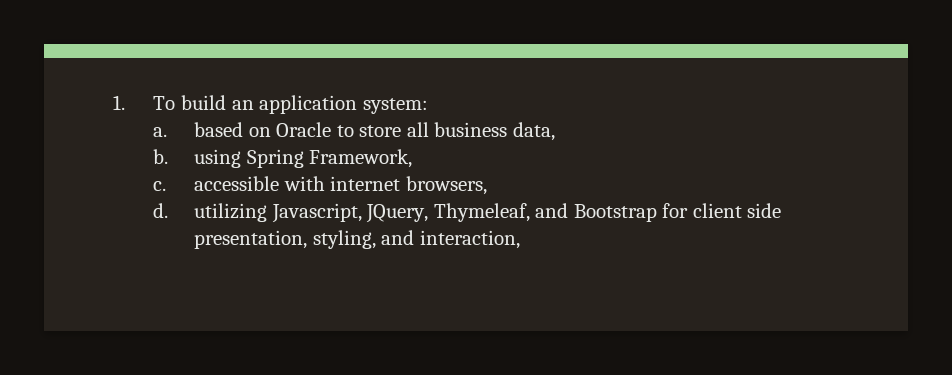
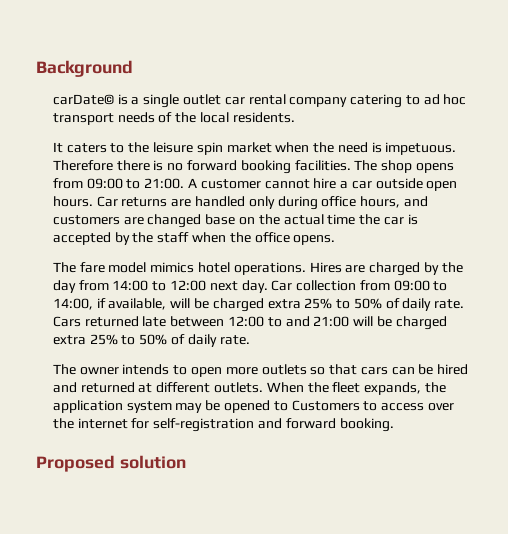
- 1. To build an application system:
- a. based on Oracle to store all business data,
- b. using Spring Framework,
- c. accessible with internet browsers,
- d. utilizing Javascript, JQuery, Thymeleaf, and Bootstrap for client side presentation, styling, and interaction,
+ Background
+ carDate© is a single outlet car rental company catering to ad hoc transport needs of the local residents.
+ It caters to the leisure spin market when the need is impetuous. Therefore there is no forward booking facilities. The shop opens from 09:00 to 21:00. A customer cannot hire a car outside open hours. Car returns are handled only during office hours, and customers are changed base on the actual time the car is accepted by the staff when the office opens.
+ The fare model mimics hotel operations. Hires are charged by the day from 14:00 to 12:00 next day. Car collection from 09:00 to 14:00, if available, will be charged extra 25% to 50% of daily rate. Cars returned late between 12:00 to and 21:00 will be charged extra 25% to 50% of daily rate.
+ The owner intends to open more outlets so that cars can be hired and returned at different outlets. When the fleet expands, the application system may be opened to Customers to access over the internet for self-registration and forward booking.
+ Proposed solution

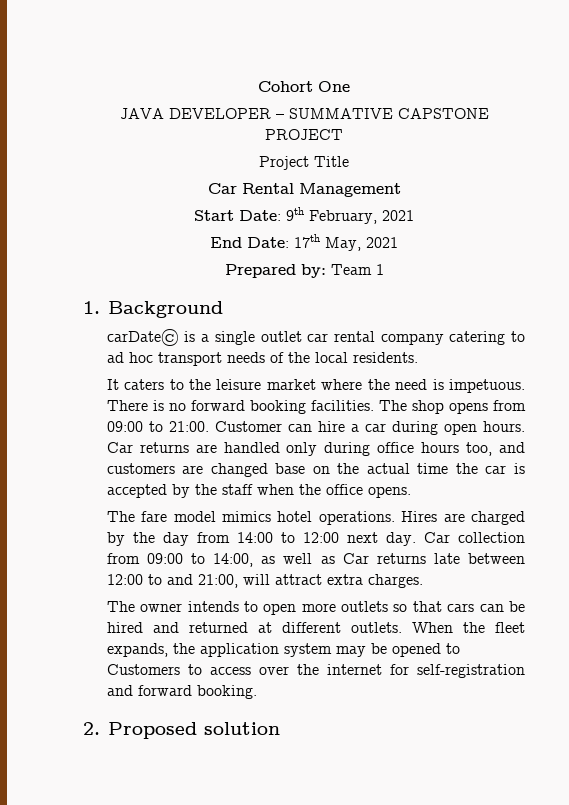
- Background
+ Cohort One
+ JAVA DEVELOPER – SUMMATIVE CAPSTONE PROJECT
+ Project Title
+ Car Rental Management
+ Start Date: 9th February, 2021
+ End Date: 17th May, 2021
+ Prepared by: Team 1
+ 1. Background
- It caters to the leisure spin market when the need is impetuous.
+ It caters to the leisure market where the need is impetuous.
- Therefore there is no forward booking facilities.
+ There is no forward booking facilities.
- A customer cannot hire a car outside open hours.
+ Customer can hire a car during open hours.
- Car returns are handled only during office hours, and customers are changed base on the actual time the car is accepted by the staff when the office opens.
+ Car returns are handled only during office hours too, and customers are changed base on the actual time the car is accepted by the staff when the office opens.
- Car collection from 09:00 to 14:00, if available, will be charged extra 25% to 50% of daily rate. Cars returned late between 12:00 to and 21:00 will be charged extra 25% to 50% of daily rate.
+ Car collection from 09:00 to 14:00, as well as Car returns late between 12:00 to and 21:00, will attract extra charges.
- Proposed solution
+ 2. Proposed solution

